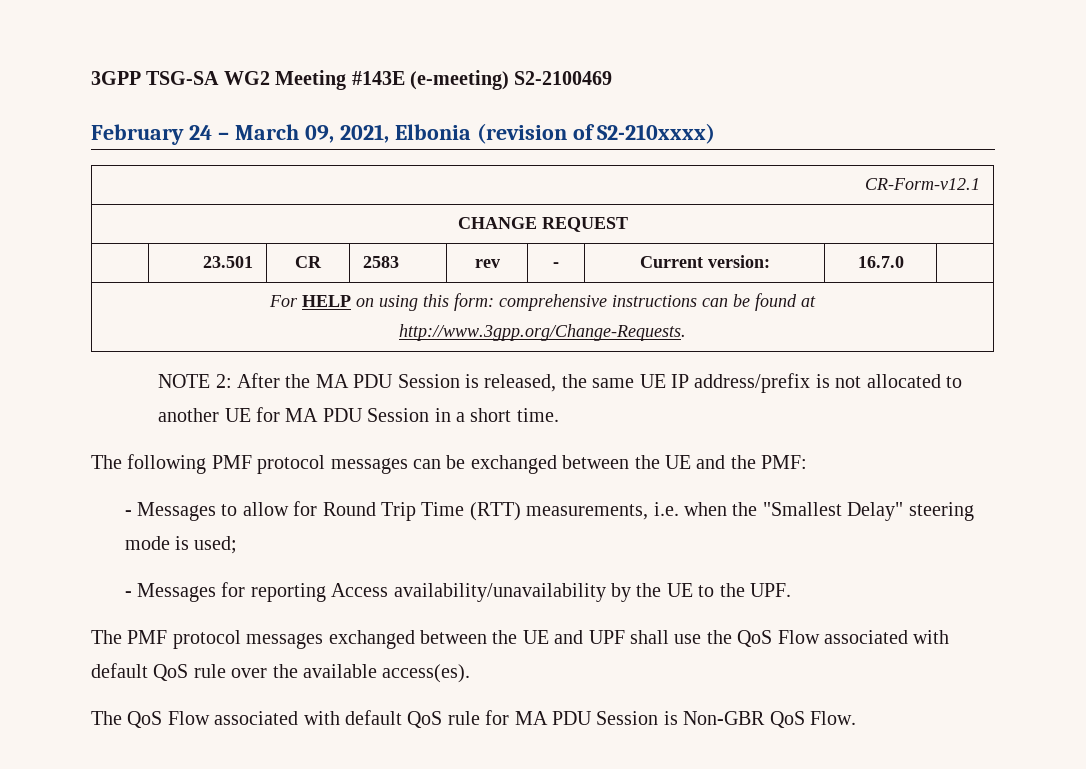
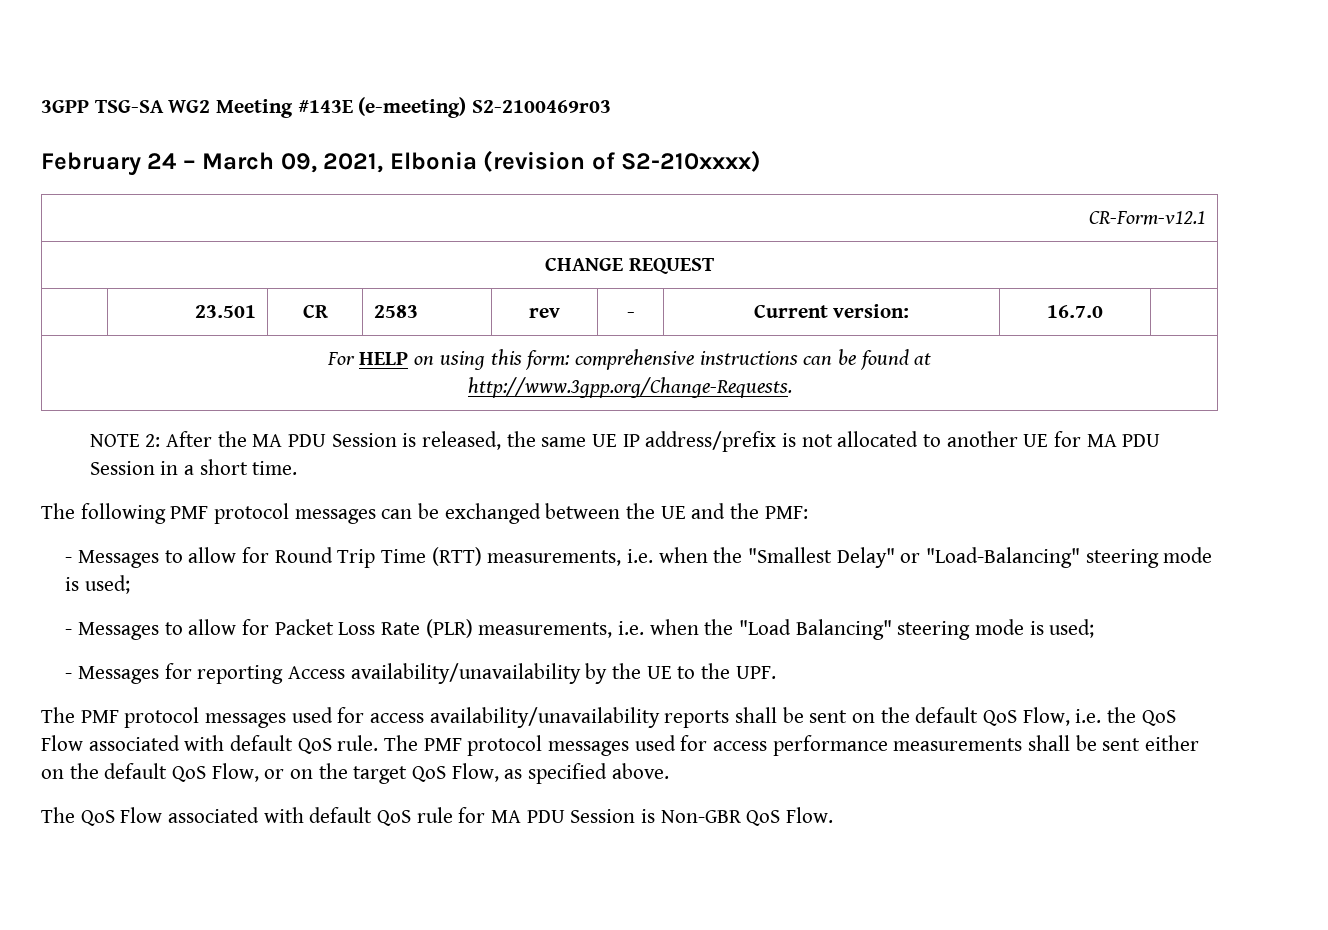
- 3GPP TSG-SA WG2 Meeting #143E (e-meeting) S2-2100469
+ 3GPP TSG-SA WG2 Meeting #143E (e-meeting) S2-2100469r03
- - Messages to allow for Round Trip Time (RTT) measurements, i.e. when the "Smallest Delay" steering mode is used;
+ - Messages to allow for Round Trip Time (RTT) measurements, i.e. when the "Smallest Delay" or "Load-Balancing" steering mode is used;
+ - Messages to allow for Packet Loss Rate (PLR) measurements, i.e. when the "Load Balancing" steering mode is used;
- The PMF protocol messages exchanged between the UE and UPF shall use the QoS Flow associated with default QoS rule over the available access(es).
+ The PMF protocol messages used for access availability/unavailability reports shall be sent on the default QoS Flow, i.e. the QoS Flow associated with default QoS rule. The PMF protocol messages used for access performance measurements shall be sent either on the default QoS Flow, or on the target QoS Flow, as specified above.

